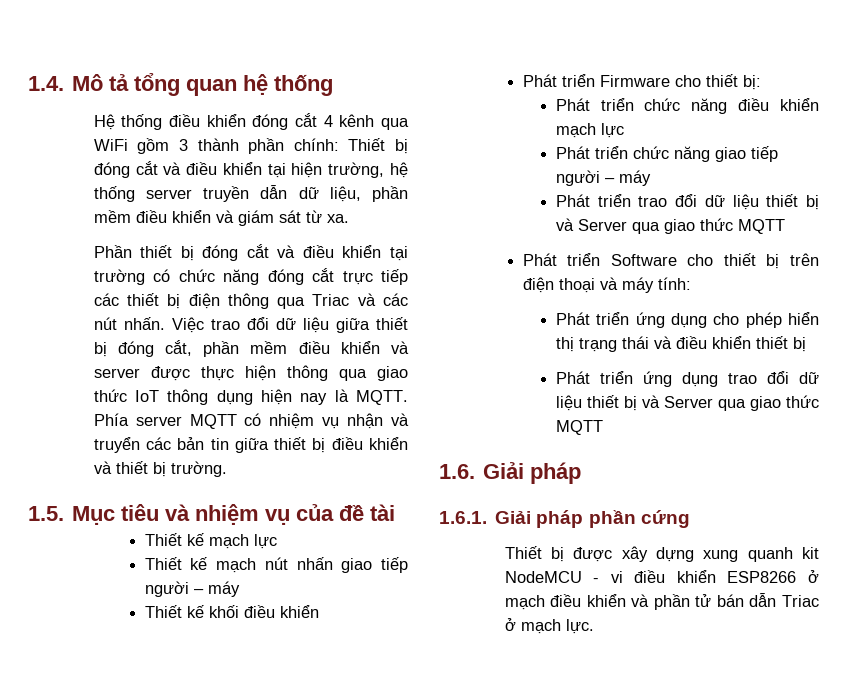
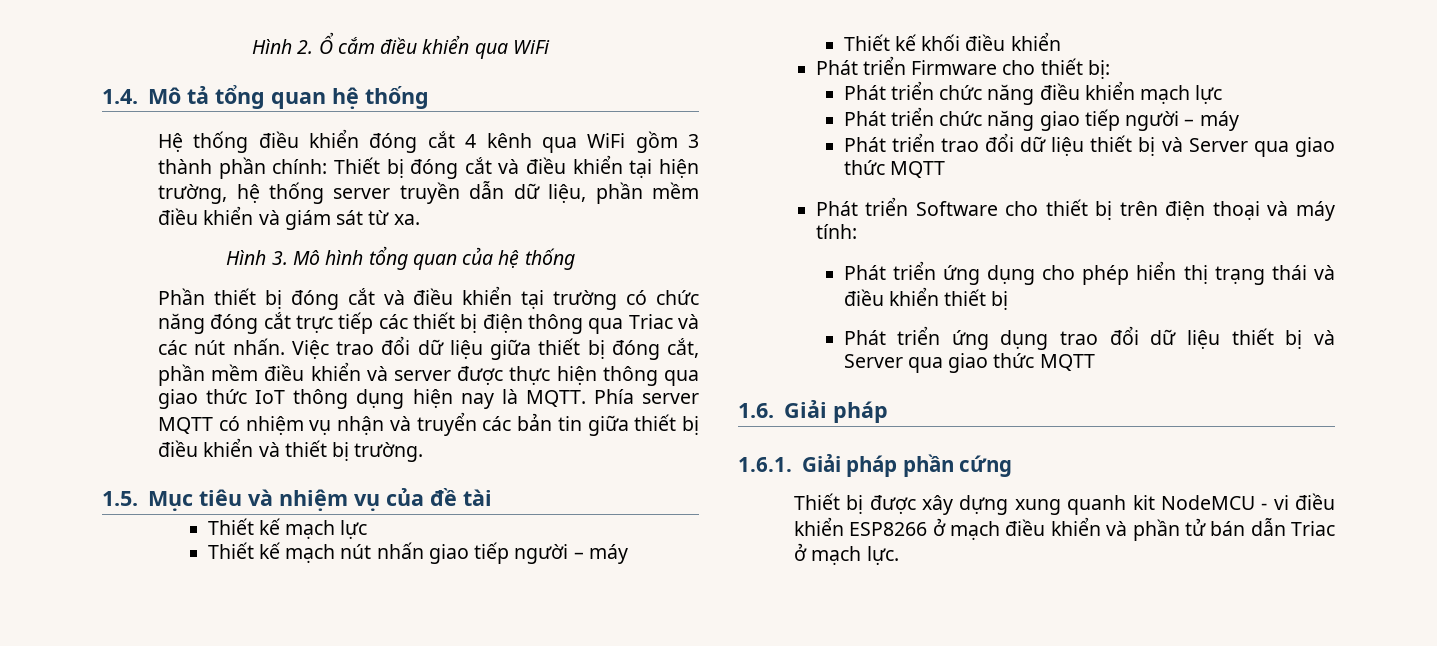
+ Hình 2. Ổ cắm điều khiển qua WiFi
+ Hình 3. Mô hình tổng quan của hệ thống

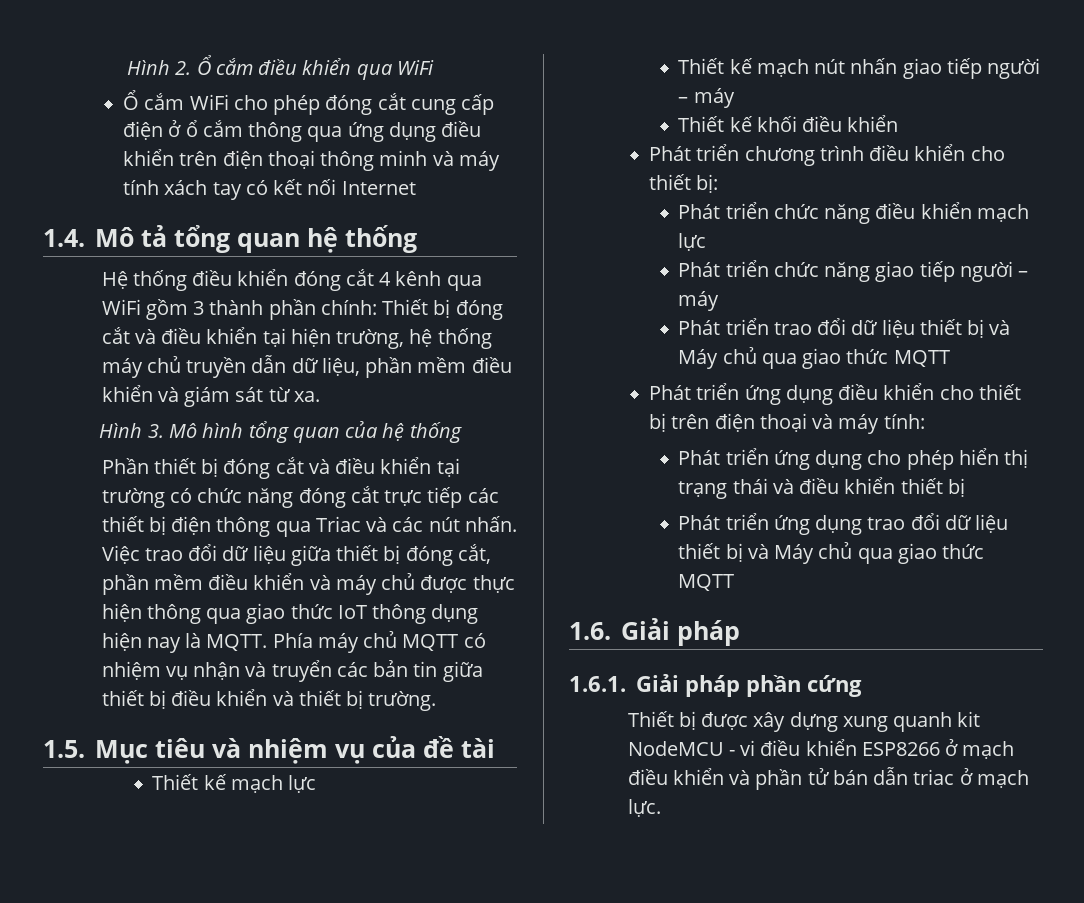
+ Ổ cắm WiFi cho phép đóng cắt cung cấp điện ở ổ cắm thông qua ứng dụng điều khiển trên điện thoại thông minh và máy tính xách tay có kết nối Internet
- Hệ thống điều khiển đóng cắt 4 kênh qua WiFi gồm 3 thành phần chính: Thiết bị đóng cắt và điều khiển tại hiện trường, hệ thống server truyền dẫn dữ liệu, phần mềm điều khiển và giám sát từ xa.
+ Hệ thống điều khiển đóng cắt 4 kênh qua WiFi gồm 3 thành phần chính: Thiết bị đóng cắt và điều khiển tại hiện trường, hệ thống máy chủ truyền dẫn dữ liệu, phần mềm điều khiển và giám sát từ xa.
- Việc trao đổi dữ liệu giữa thiết bị đóng cắt, phần mềm điều khiển và server được thực hiện thông qua giao thức IoT thông dụng hiện nay là MQTT.
+ Việc trao đổi dữ liệu giữa thiết bị đóng cắt, phần mềm điều khiển và máy chủ được thực hiện thông qua giao thức IoT thông dụng hiện nay là MQTT.
- Phía server MQTT có nhiệm vụ nhận và truyển các bản tin giữa thiết bị điều khiển và thiết bị trường.
+ Phía máy chủ MQTT có nhiệm vụ nhận và truyển các bản tin giữa thiết bị điều khiển và thiết bị trường.
- Phát triển Firmware cho thiết bị:
+ Phát triển chương trình điều khiển cho thiết bị:
- Phát triển trao đổi dữ liệu thiết bị và Server qua giao thức MQTT
+ Phát triển trao đổi dữ liệu thiết bị và Máy chủ qua giao thức MQTT
- Phát triển Software cho thiết bị trên điện thoại và máy tính:
+ Phát triển ứng dụng điều khiển cho thiết bị trên điện thoại và máy tính:
- Phát triển ứng dụng trao đổi dữ liệu thiết bị và Server qua giao thức MQTT
+ Phát triển ứng dụng trao đổi dữ liệu thiết bị và Máy chủ qua giao thức MQTT
- Thiết bị được xây dựng xung quanh kit NodeMCU - vi điều khiển ESP8266 ở mạch điều khiển và phần tử bán dẫn Triac ở mạch lực.
+ Thiết bị được xây dựng xung quanh kit NodeMCU - vi điều khiển ESP8266 ở mạch điều khiển và phần tử bán dẫn triac ở mạch lực.

